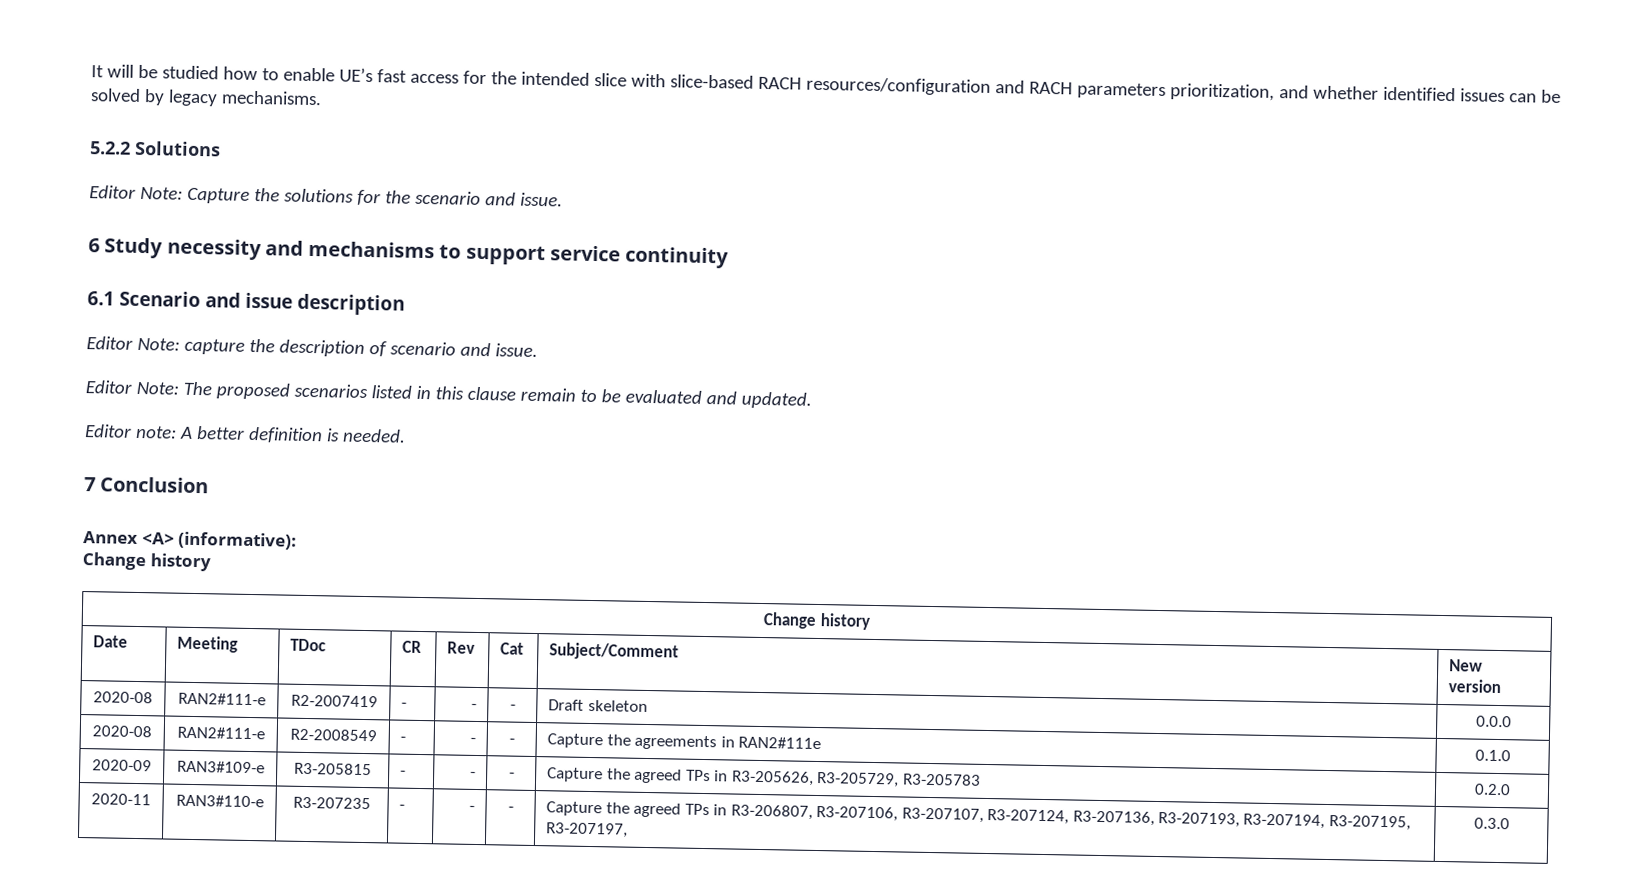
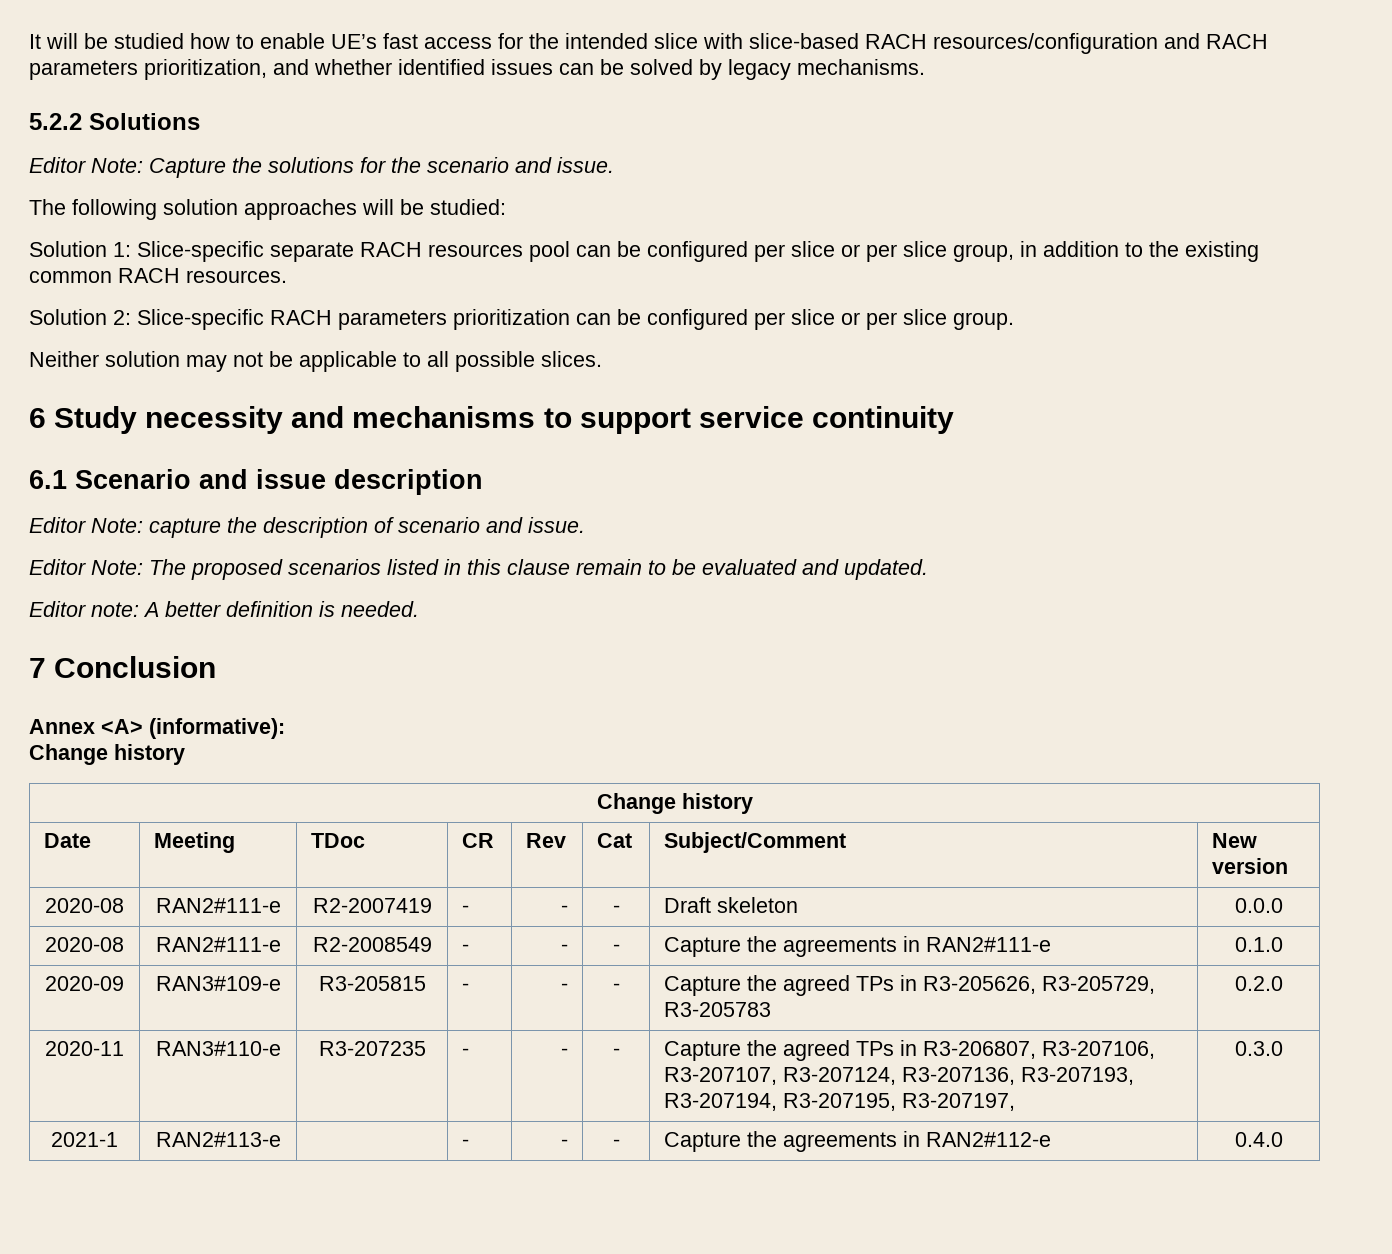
+ The following solution approaches will be studied:
+ Solution 1: Slice-specific separate RACH resources pool can be configured per slice or per slice group, in addition to the existing common RACH resources.
+ Solution 2: Slice-specific RACH parameters prioritization can be configured per slice or per slice group.
+ Neither solution may not be applicable to all possible slices.
- 2020-08 | RAN2#111-e | R2-2008549 | - | - | - | Capture the agreements in RAN2#111e | 0.1.0
+ 2020-08 | RAN2#111-e | R2-2008549 | - | - | - | Capture the agreements in RAN2#111-e | 0.1.0
+ 2021-1 | RAN2#113-e | | - | - | - | Capture the agreements in RAN2#112-e | 0.4.0

